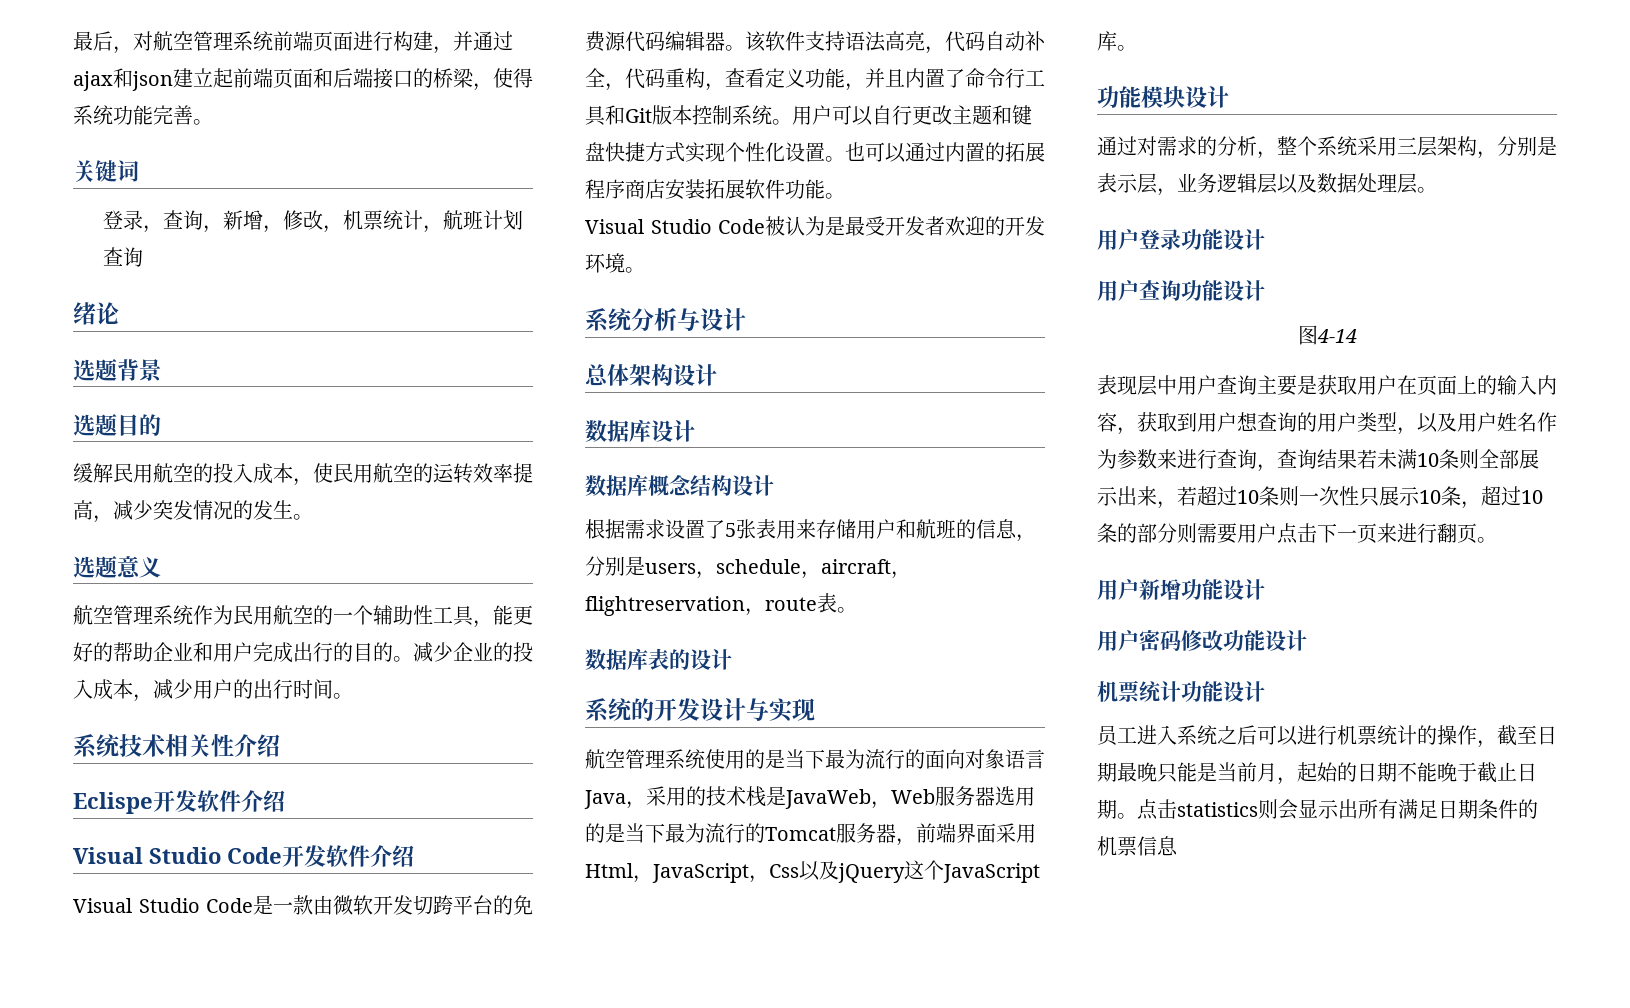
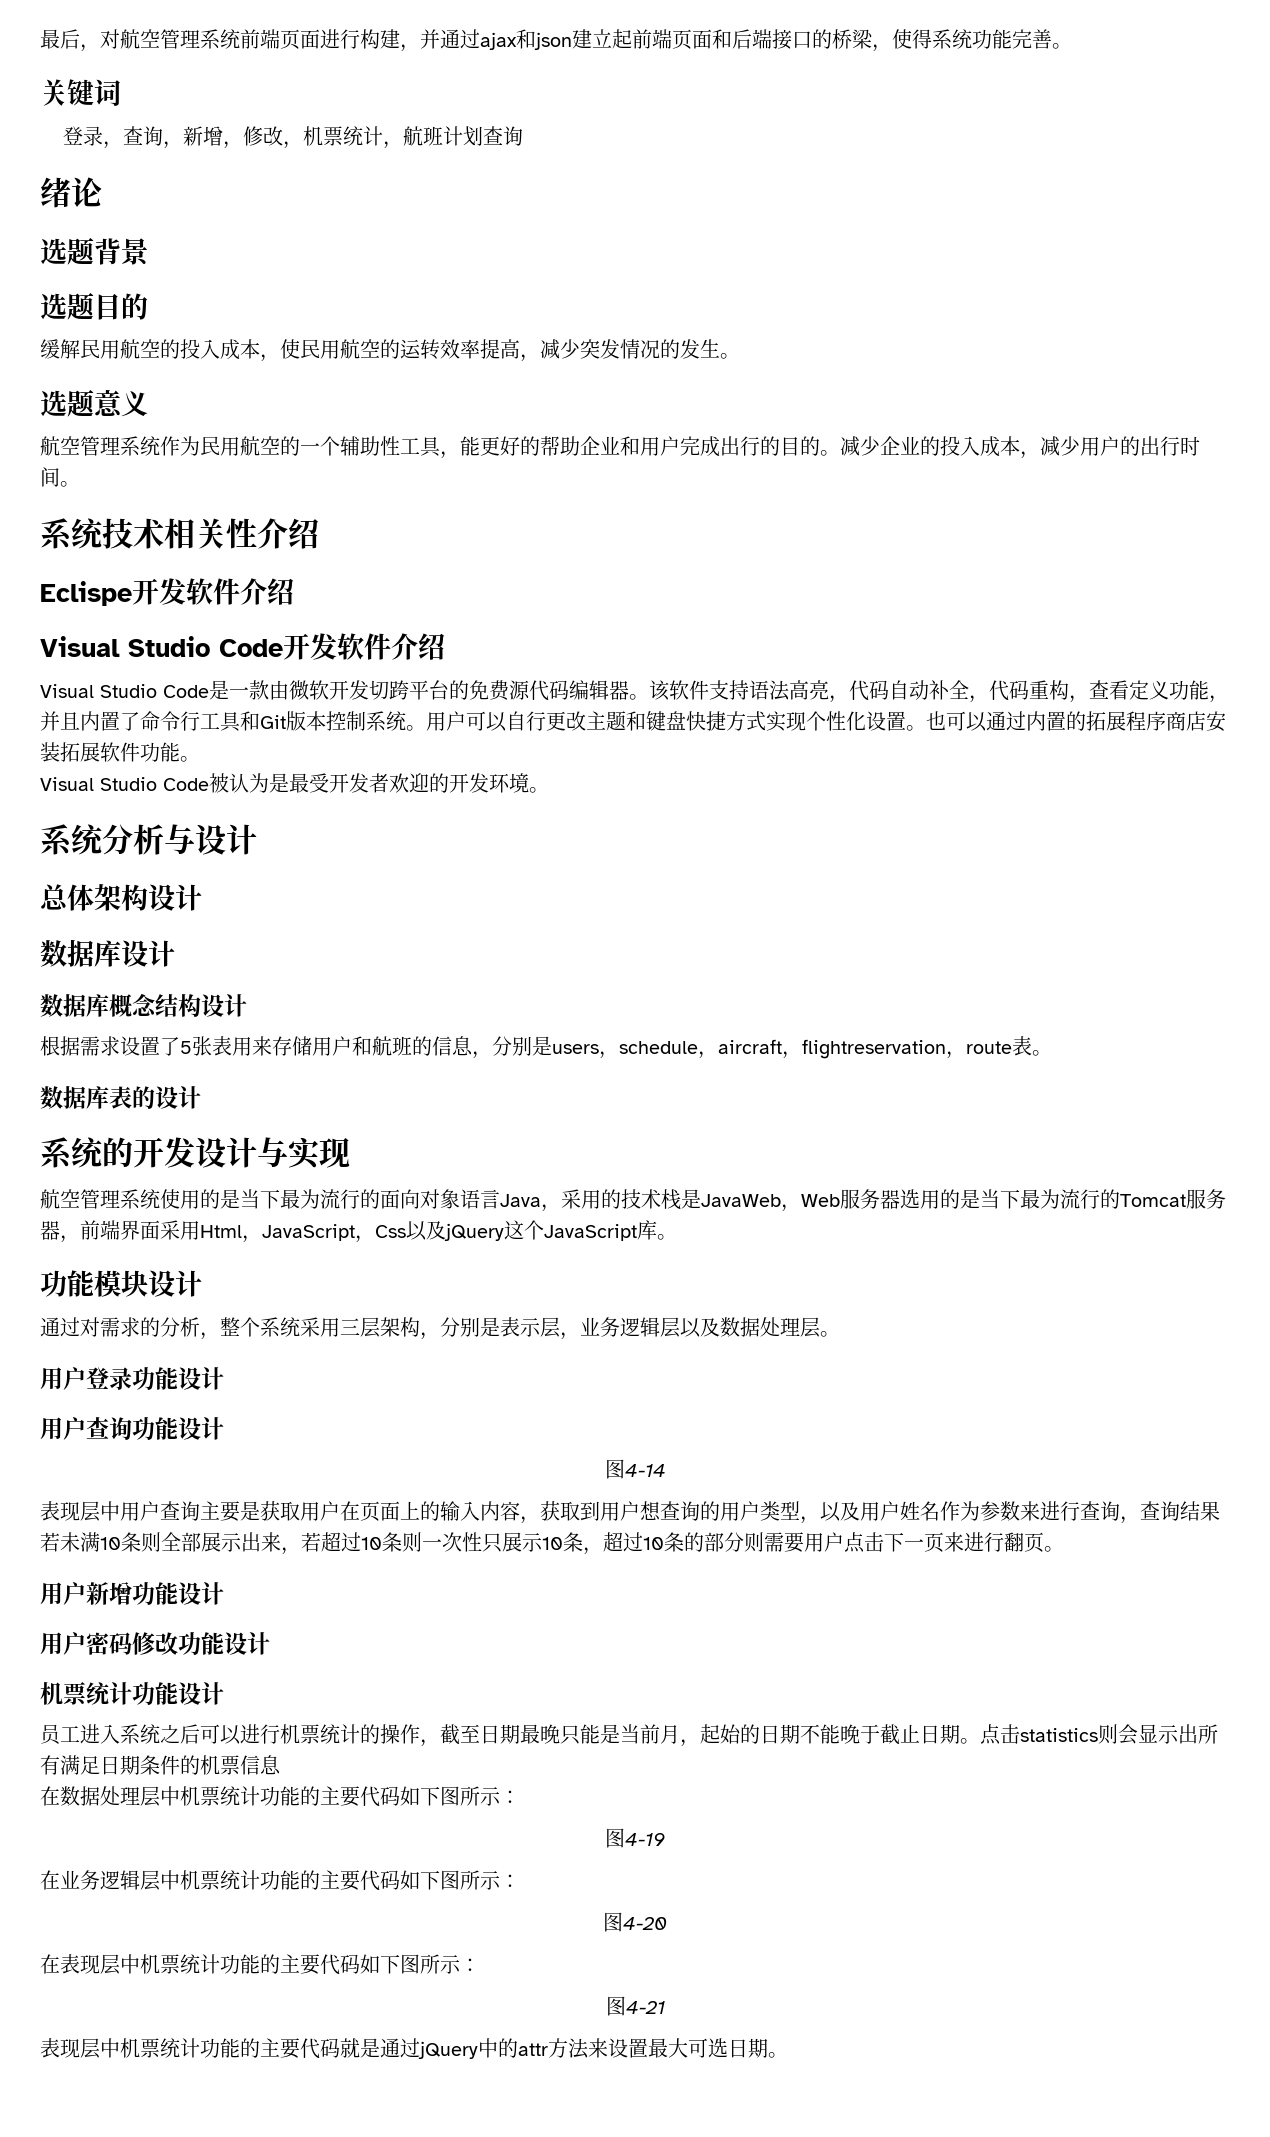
+ 在数据处理层中机票统计功能的主要代码如下图所示：
+ 图4-19
+ 在业务逻辑层中机票统计功能的主要代码如下图所示：
+ 图4-20
+ 在表现层中机票统计功能的主要代码如下图所示：
+ 图4-21
+ 表现层中机票统计功能的主要代码就是通过jQuery中的attr方法来设置最大可选日期。

